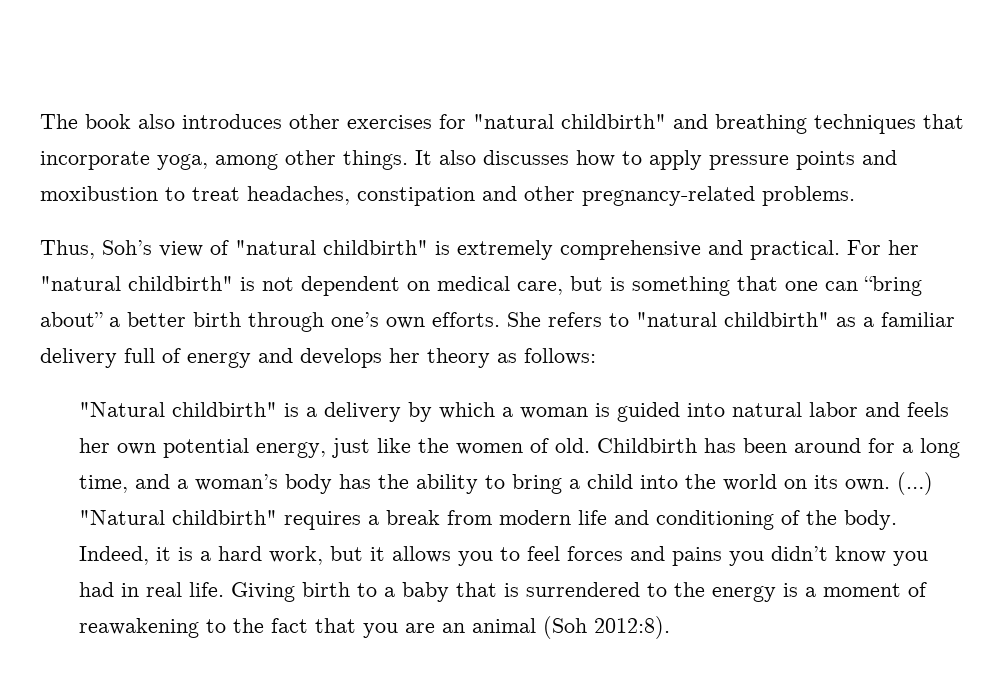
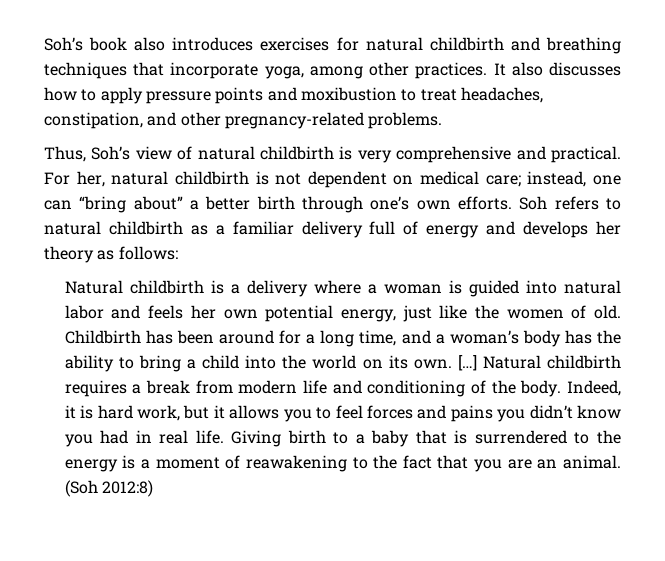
- The book also introduces other exercises for "natural childbirth" and breathing techniques that incorporate yoga, among other things.
+ Soh’s book also introduces exercises for natural childbirth and breathing techniques that incorporate yoga, among other practices.
- It also discusses how to apply pressure points and moxibustion to treat headaches, constipation and other pregnancy-related problems.
+ It also discusses how to apply pressure points and moxibustion to treat headaches, constipation, and other pregnancy-related problems.
- Thus, Soh’s view of "natural childbirth" is extremely comprehensive and practical.
+ Thus, Soh’s view of natural childbirth is very comprehensive and practical.
- For her "natural childbirth" is not dependent on medical care, but is something that one can “bring about” a better birth through one’s own efforts.
+ For her, natural childbirth is not dependent on medical care; instead, one can “bring about” a better birth through one’s own efforts.
- She refers to "natural childbirth" as a familiar delivery full of energy and develops her theory as follows:
+ Soh refers to natural childbirth as a familiar delivery full of energy and develops her theory as follows:
- "Natural childbirth" is a delivery by which a woman is guided into natural labor and feels her own potential energy, just like the women of old.
+ Natural childbirth is a delivery where a woman is guided into natural labor and feels her own potential energy, just like the women of old.
- (…) "Natural childbirth" requires a break from modern life and conditioning of the body.
+ […] Natural childbirth requires a break from modern life and conditioning of the body.
- Indeed, it is a hard work, but it allows you to feel forces and pains you didn’t know you had in real life.
+ Indeed, it is hard work, but it allows you to feel forces and pains you didn’t know you had in real life.
- Giving birth to a baby that is surrendered to the energy is a moment of reawakening to the fact that you are an animal (Soh 2012:8).
+ Giving birth to a baby that is surrendered to the energy is a moment of reawakening to the fact that you are an animal. (Soh 2012:8)

